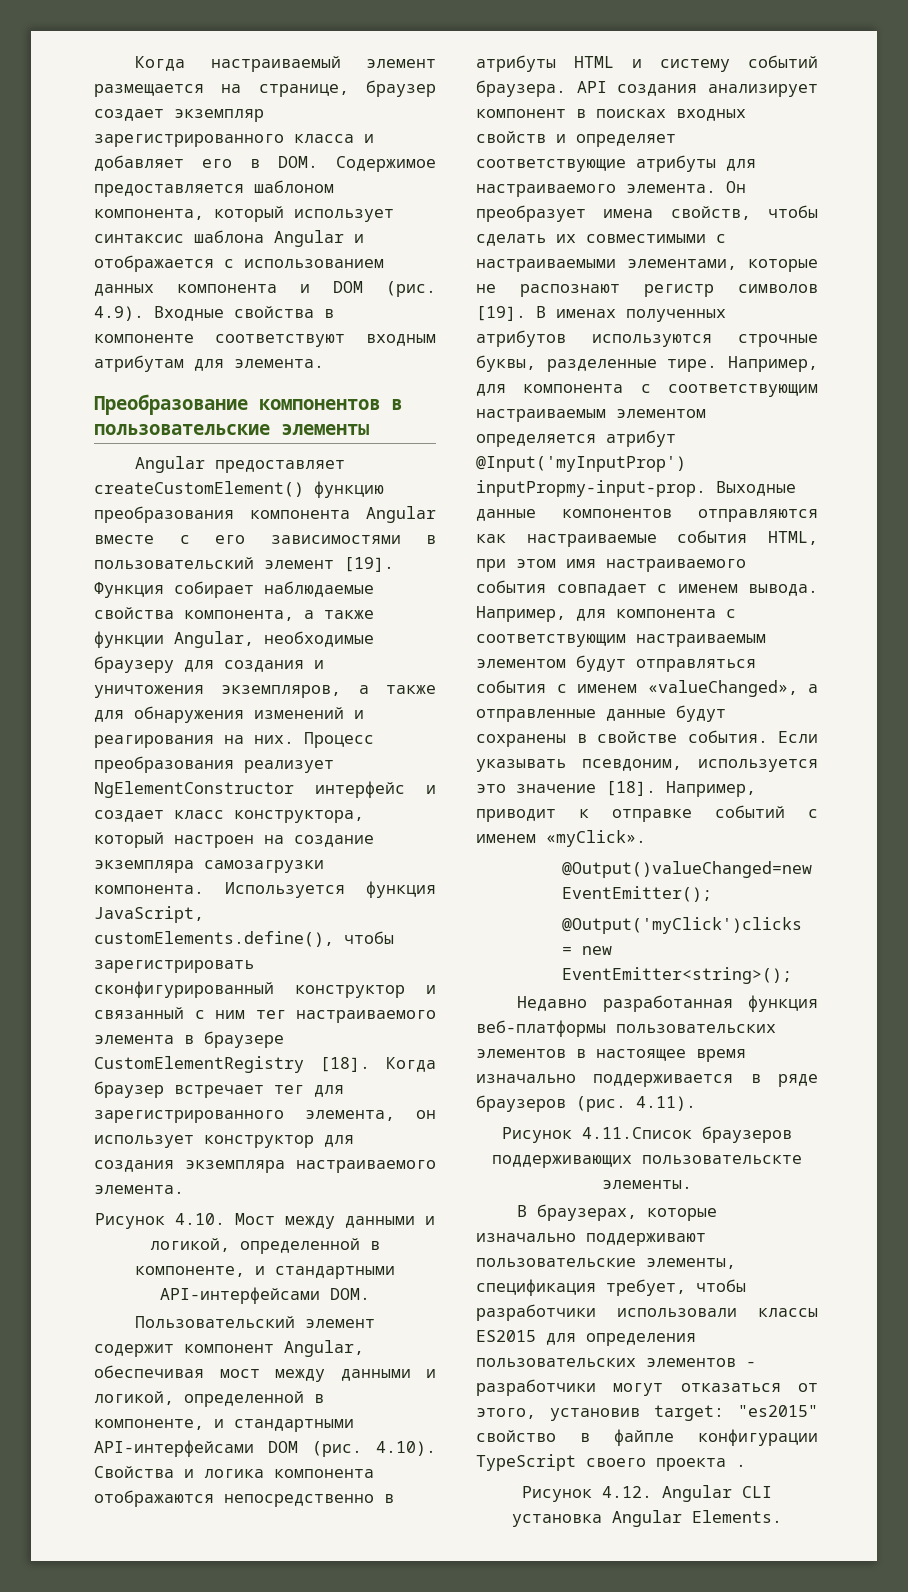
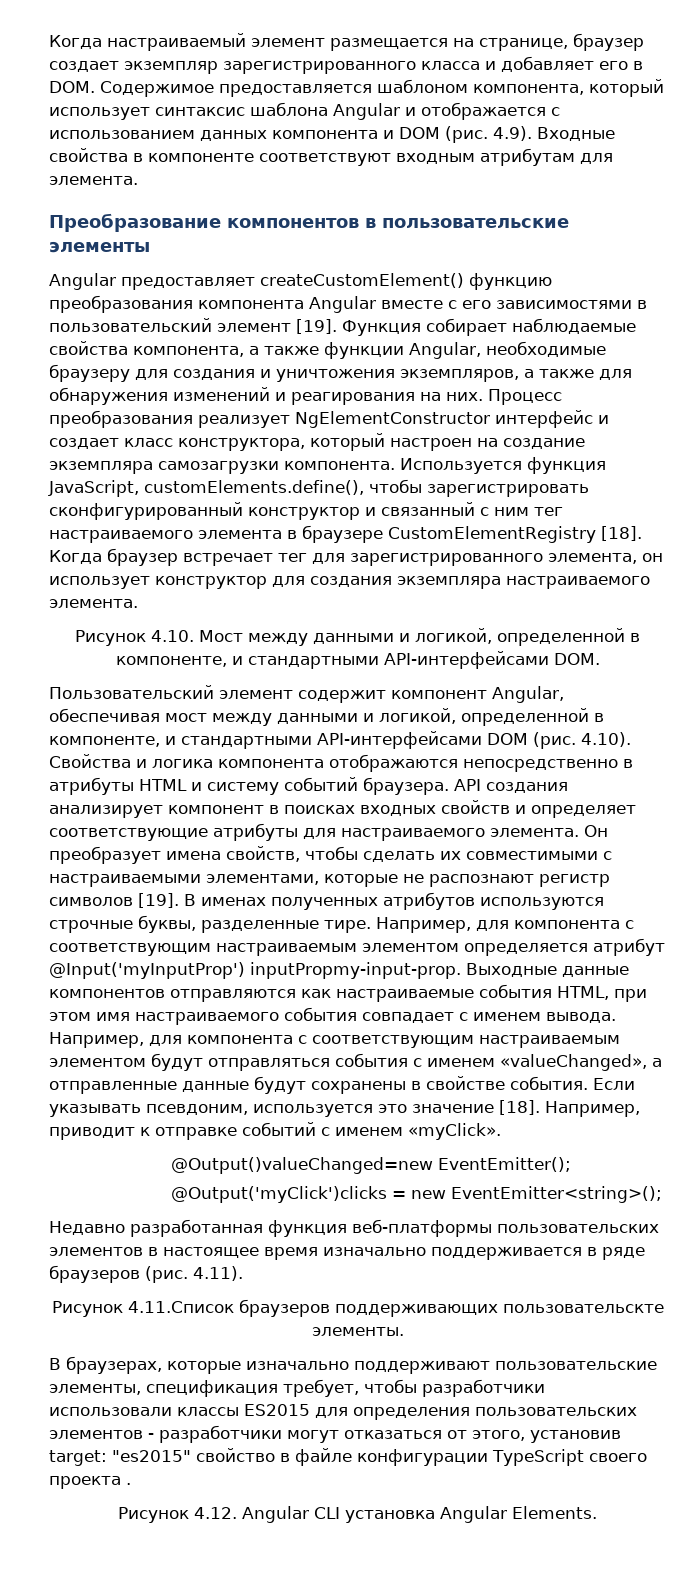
- В браузерах, которые изначально поддерживают пользовательские элементы, спецификация требует, чтобы разработчики использовали классы ES2015 для определения пользовательских элементов - разработчики могут отказаться от этого, установив target: "es2015" свойство в файпле конфигурации TypeScript своего проекта .
+ В браузерах, которые изначально поддерживают пользовательские элементы, спецификация требует, чтобы разработчики использовали классы ES2015 для определения пользовательских элементов - разработчики могут отказаться от этого, установив target: "es2015" свойство в файле конфигурации TypeScript своего проекта .

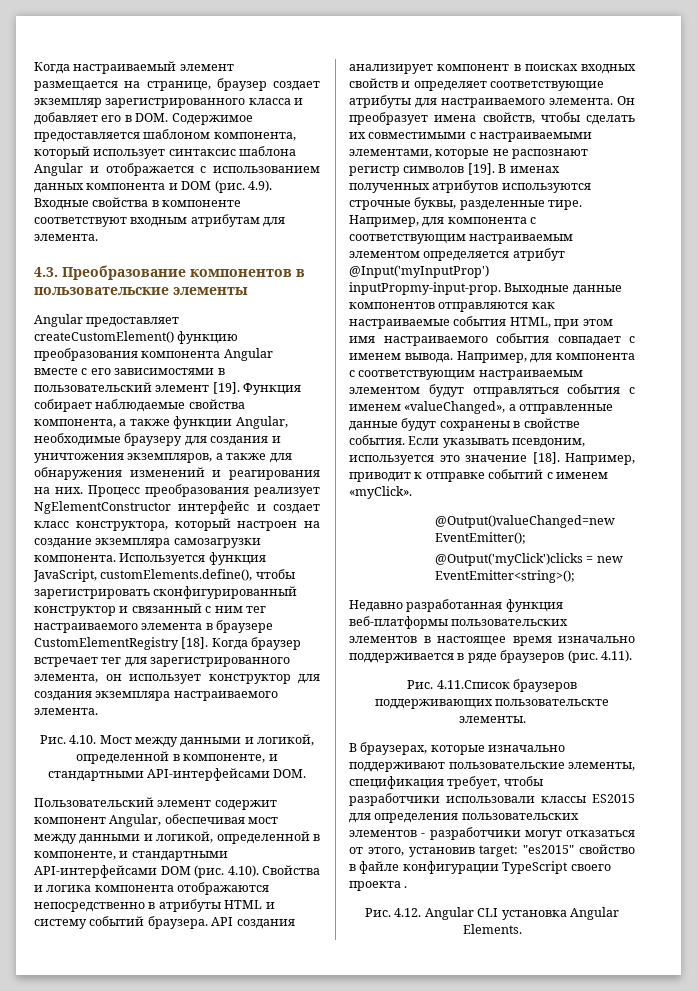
- Преобразование компонентов в пользовательские элементы
+ 4.3. Преобразование компонентов в пользовательские элементы
- Рисунок 4.10. Мост между данными и логикой, определенной в компоненте, и стандартными API-интерфейсами DOM.
+ Рис. 4.10. Мост между данными и логикой, определенной в компоненте, и стандартными API-интерфейсами DOM.
- Рисунок 4.11.Список браузеров поддерживающих пользовательскте элементы.
+ Рис. 4.11.Список браузеров поддерживающих пользовательскте элементы.
- Рисунок 4.12. Angular CLI установка Angular Elements.
+ Рис. 4.12. Angular CLI установка Angular Elements.

